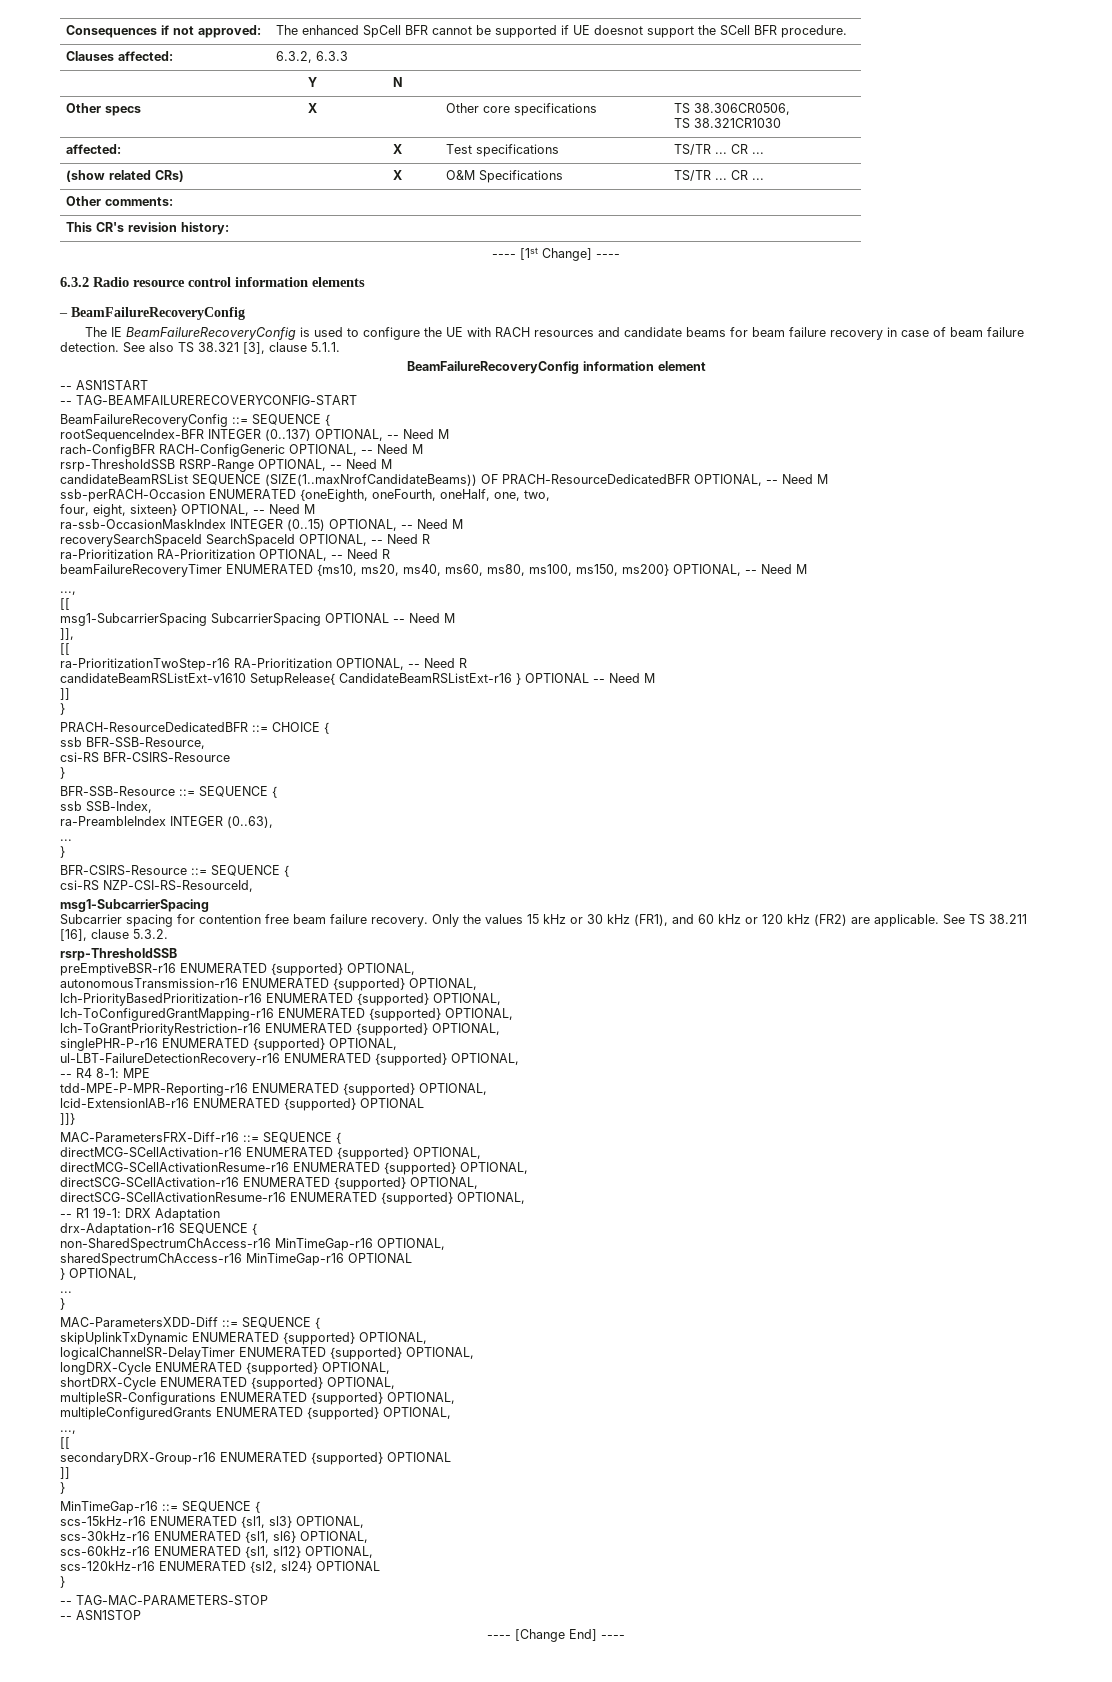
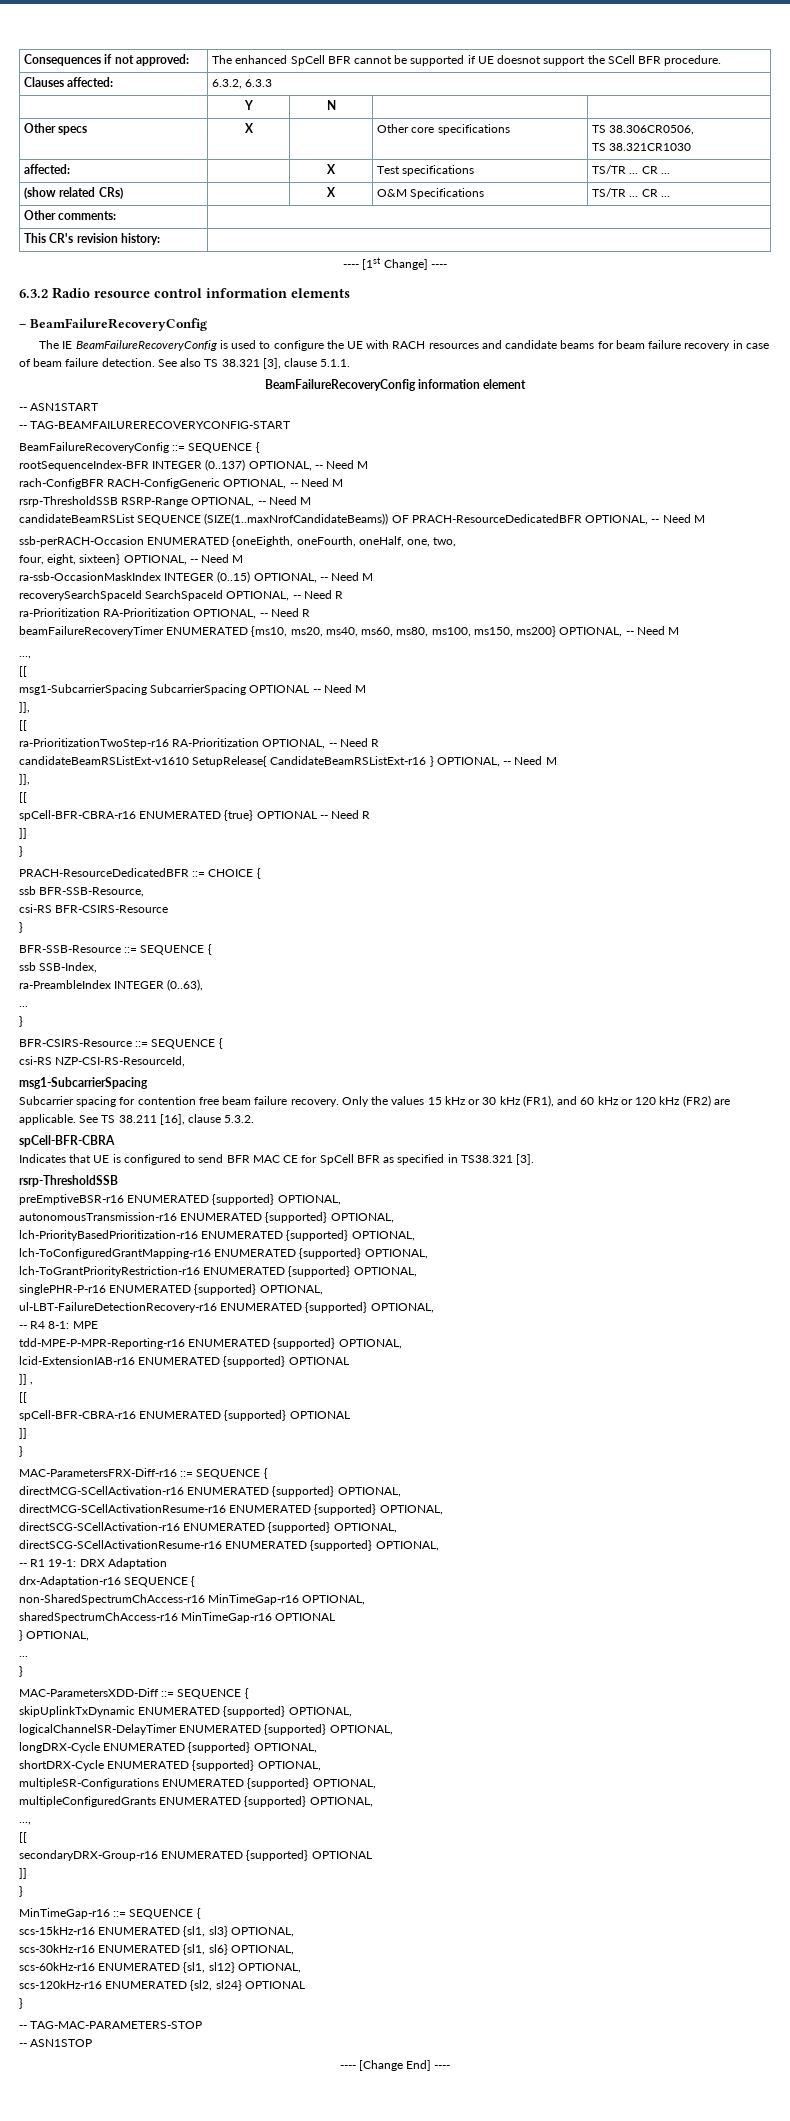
- candidateBeamRSListExt-v1610 SetupRelease{ CandidateBeamRSListExt-r16 } OPTIONAL -- Need M
+ candidateBeamRSListExt-v1610 SetupRelease{ CandidateBeamRSListExt-r16 } OPTIONAL, -- Need M
+ ]],
+ [[
+ spCell-BFR-CBRA-r16 ENUMERATED {true} OPTIONAL -- Need R
+ spCell-BFR-CBRA
+ Indicates that UE is configured to send BFR MAC CE for SpCell BFR as specified in TS38.321 [3].
- ]]}
+ ]] ,
+ [[
+ spCell-BFR-CBRA-r16 ENUMERATED {supported} OPTIONAL
+ ]]
+ }

